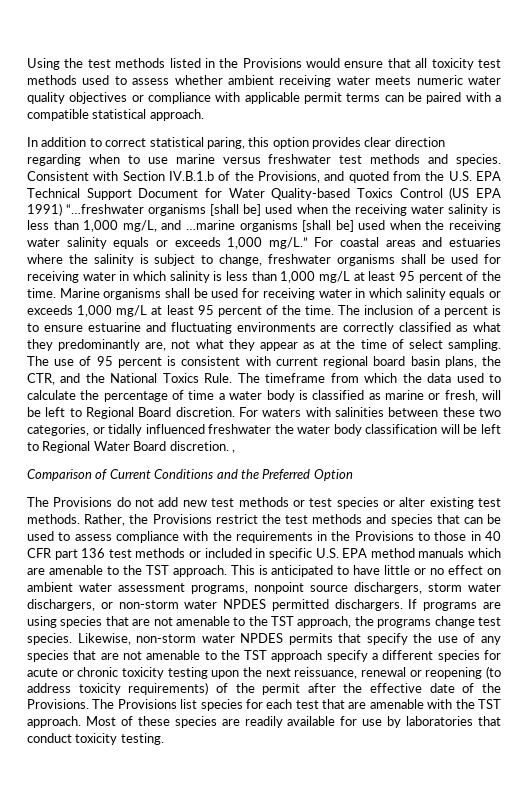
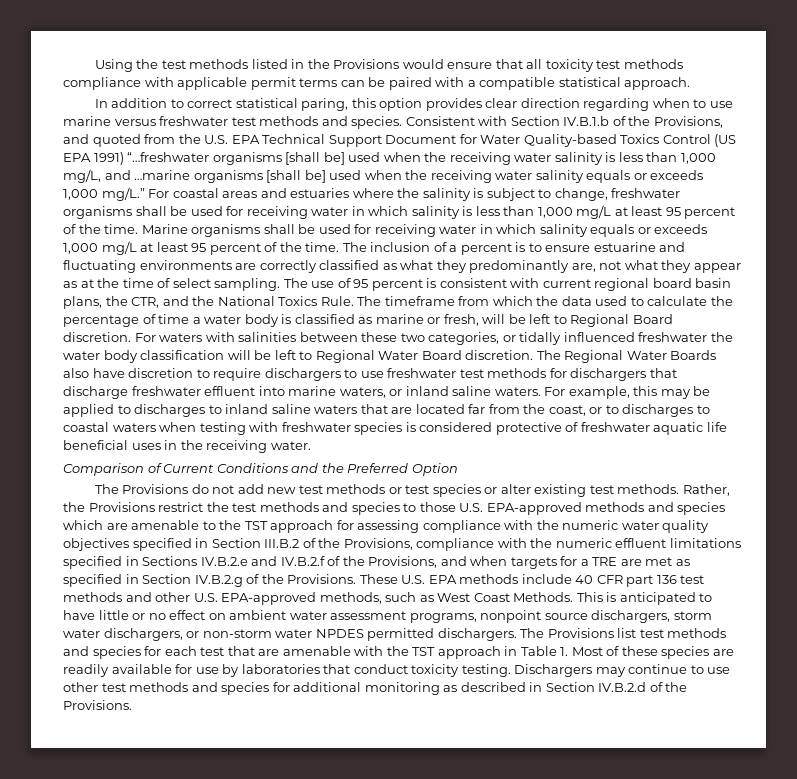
- Using the test methods listed in the Provisions would ensure that all toxicity test methods used to assess whether ambient receiving water meets numeric water quality objectives or compliance with applicable permit terms can be paired with a compatible statistical approach.
+ Using the test methods listed in the Provisions would ensure that all toxicity test methods compliance with applicable permit terms can be paired with a compatible statistical approach.
- For waters with salinities between these two categories, or tidally influenced freshwater the water body classification will be left to Regional Water Board discretion. ,
+ For waters with salinities between these two categories, or tidally influenced freshwater the water body classification will be left to Regional Water Board discretion. The Regional Water Boards also have discretion to require dischargers to use freshwater test methods for dischargers that discharge freshwater effluent into marine waters, or inland saline waters. For example, this may be applied to discharges to inland saline waters that are located far from the coast, or to discharges to coastal waters when testing with freshwater species is considered protective of freshwater aquatic life beneficial uses in the receiving water.
- Rather, the Provisions restrict the test methods and species that can be used to assess compliance with the requirements in the Provisions to those in 40 CFR part 136 test methods or included in specific U.S. EPA method manuals which are amenable to the TST approach.
+ Rather, the Provisions restrict the test methods and species to those U.S. EPA-approved methods and species which are amenable to the TST approach for assessing compliance with the numeric water quality objectives specified in Section III.B.2 of the Provisions, compliance with the numeric effluent limitations specified in Sections IV.B.2.e and IV.B.2.f of the Provisions, and when targets for a TRE are met as specified in Section IV.B.2.g of the Provisions. These U.S. EPA methods include 40 CFR part 136 test methods and other U.S. EPA-approved methods, such as West Coast Methods.
- If programs are using species that are not amenable to the TST approach, the programs change test species. Likewise, non-storm water NPDES permits that specify the use of any species that are not amenable to the TST approach specify a different species for acute or chronic toxicity testing upon the next reissuance, renewal or reopening (to address toxicity requirements) of the permit after the effective date of the Provisions. The Provisions list species for each test that are amenable with the TST approach. Most of these species are readily available for use by laboratories that conduct toxicity testing.
+ The Provisions list test methods and species for each test that are amenable with the TST approach in Table 1. Most of these species are readily available for use by laboratories that conduct toxicity testing.
+ Dischargers may continue to use other test methods and species for additional monitoring as described in Section IV.B.2.d of the Provisions.

